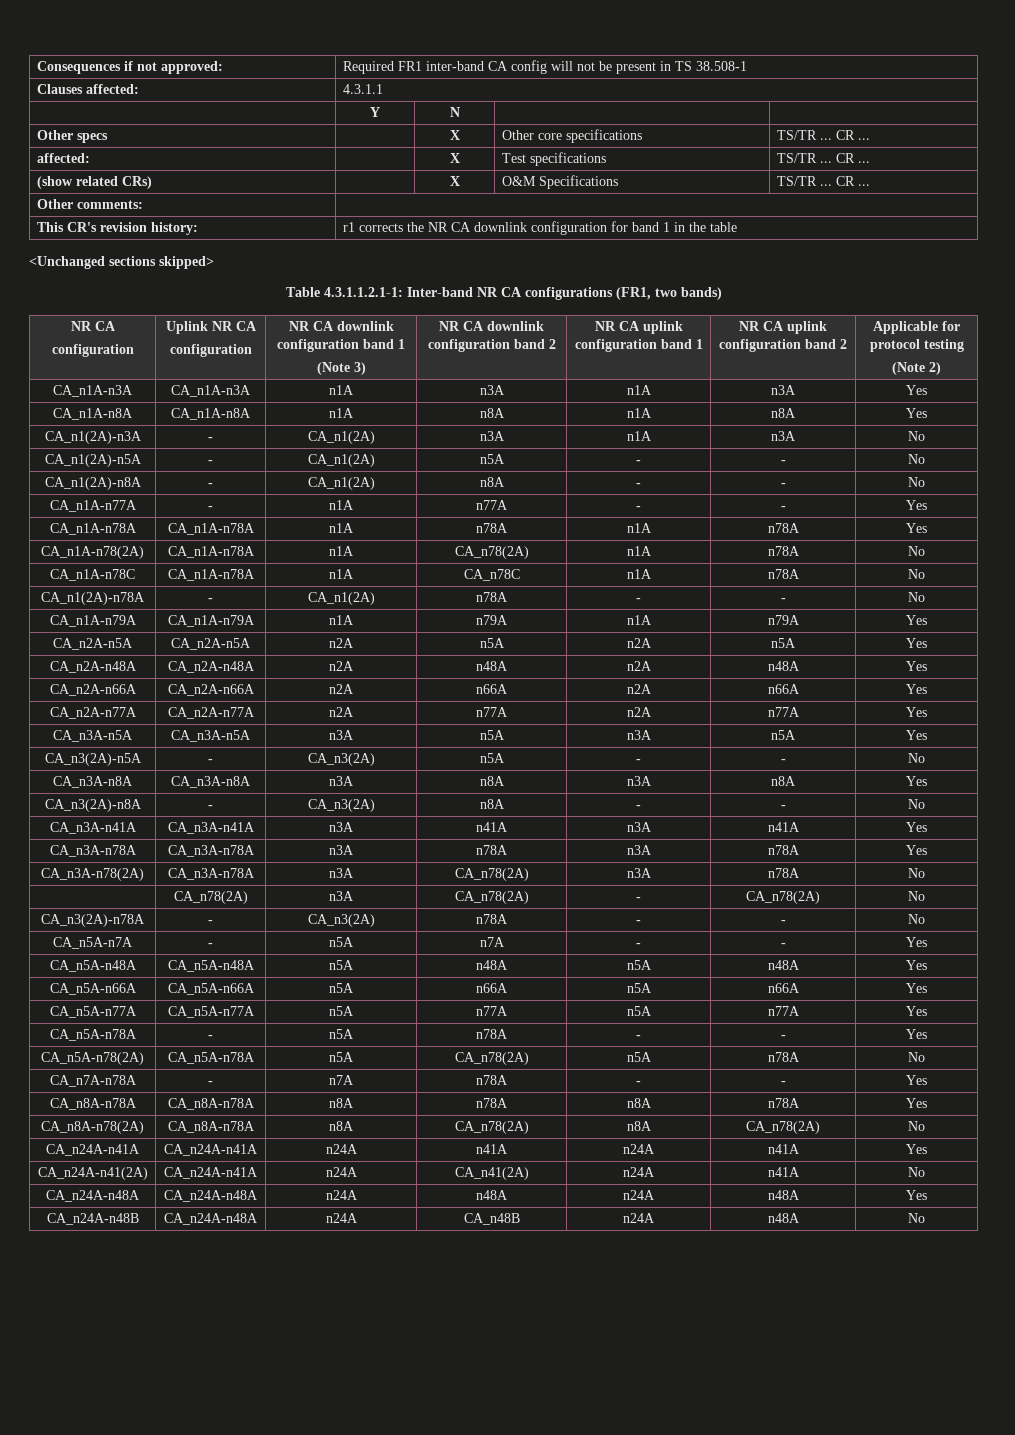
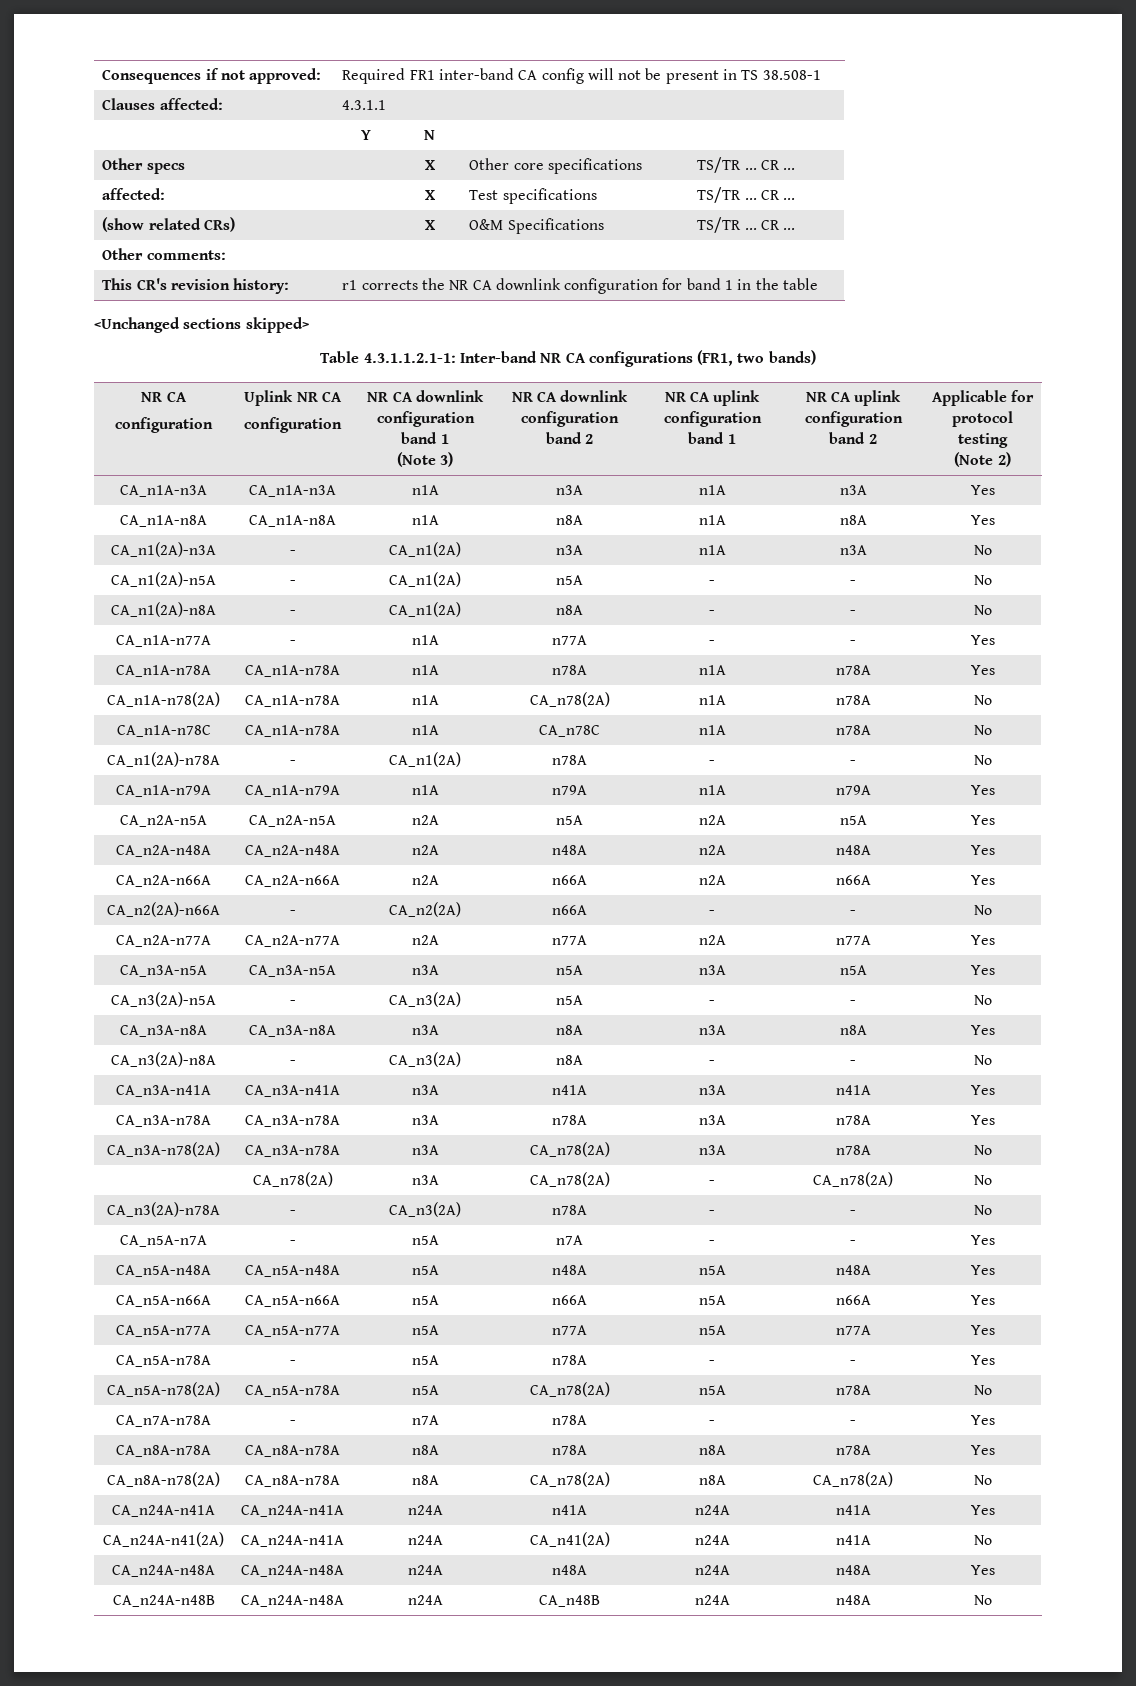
+ CA_n2(2A)-n66A | - | CA_n2(2A) | n66A | - | - | No

